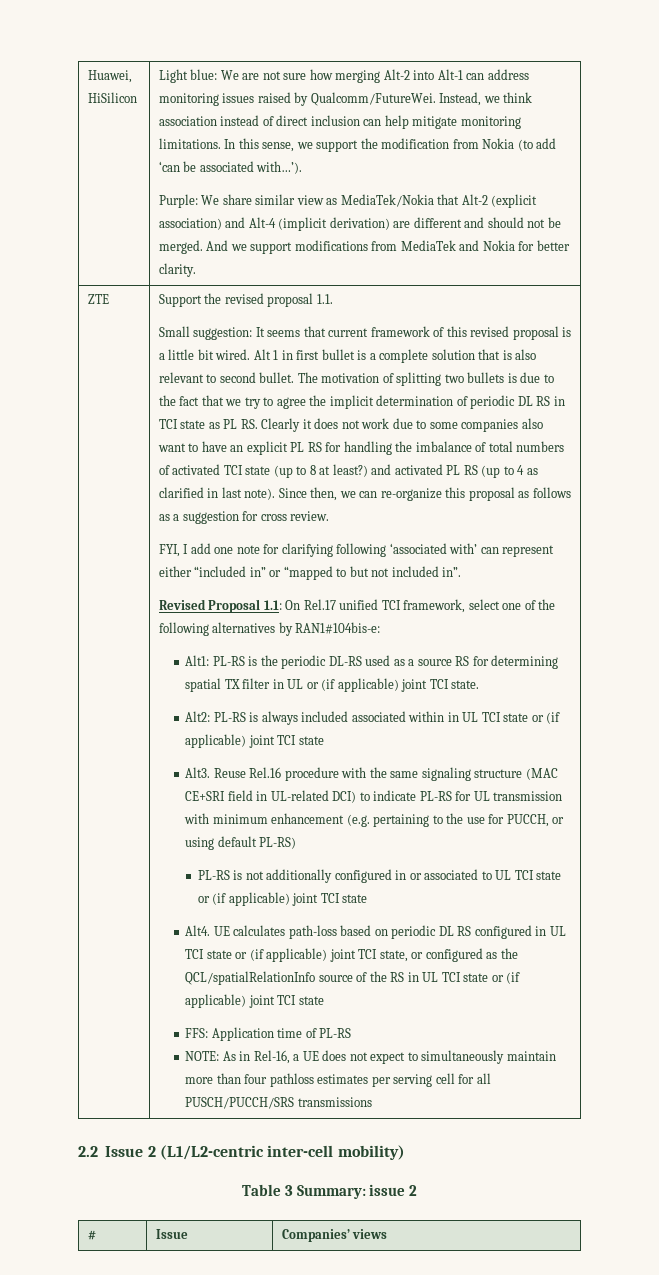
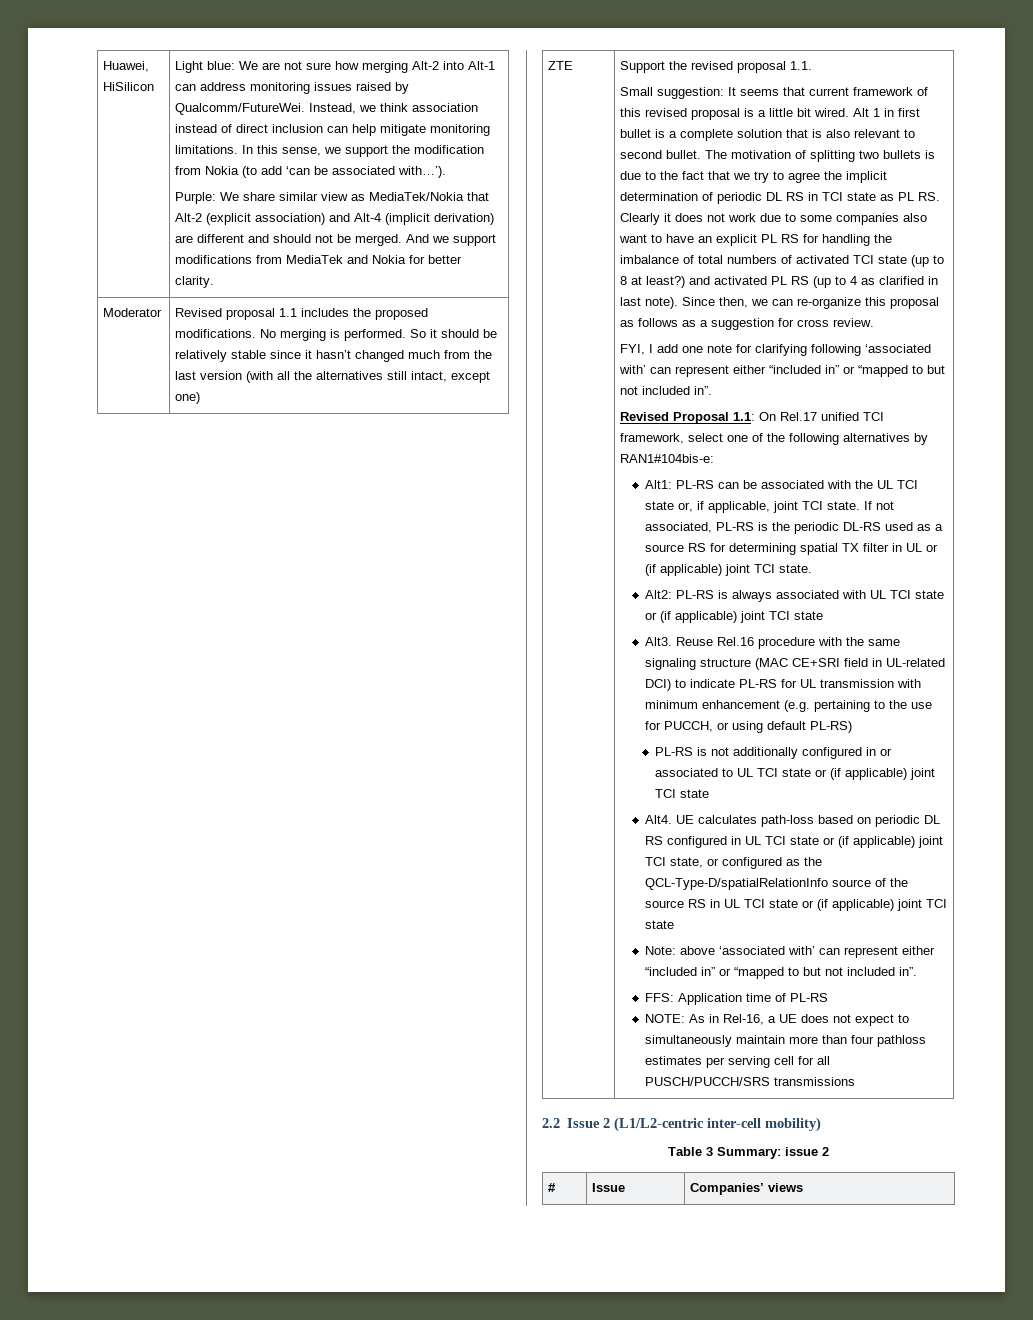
+ Moderator | Revised proposal 1.1 includes the proposed modifications. No merging is performed. So it should be relatively stable since it hasn’t changed much from the last version (with all the alternatives still intact, except one)
- Alt1: PL-RS is the periodic DL-RS used as a source RS for determining spatial TX filter in UL or (if applicable) joint TCI state.
+ Alt1: PL-RS can be associated with the UL TCI state or, if applicable, joint TCI state. If not associated, PL-RS is the periodic DL-RS used as a source RS for determining spatial TX filter in UL or (if applicable) joint TCI state.
- Alt2: PL-RS is always included associated within in UL TCI state or (if applicable) joint TCI state
+ Alt2: PL-RS is always associated with UL TCI state or (if applicable) joint TCI state
- UE calculates path-loss based on periodic DL RS configured in UL TCI state or (if applicable) joint TCI state, or configured as the QCL/spatialRelationInfo source of the RS in UL TCI state or (if applicable) joint TCI state
+ UE calculates path-loss based on periodic DL RS configured in UL TCI state or (if applicable) joint TCI state, or configured as the QCL-Type-D/spatialRelationInfo source of the source RS in UL TCI state or (if applicable) joint TCI state
+ Note: above ‘associated with’ can represent either “included in” or “mapped to but not included in”.

